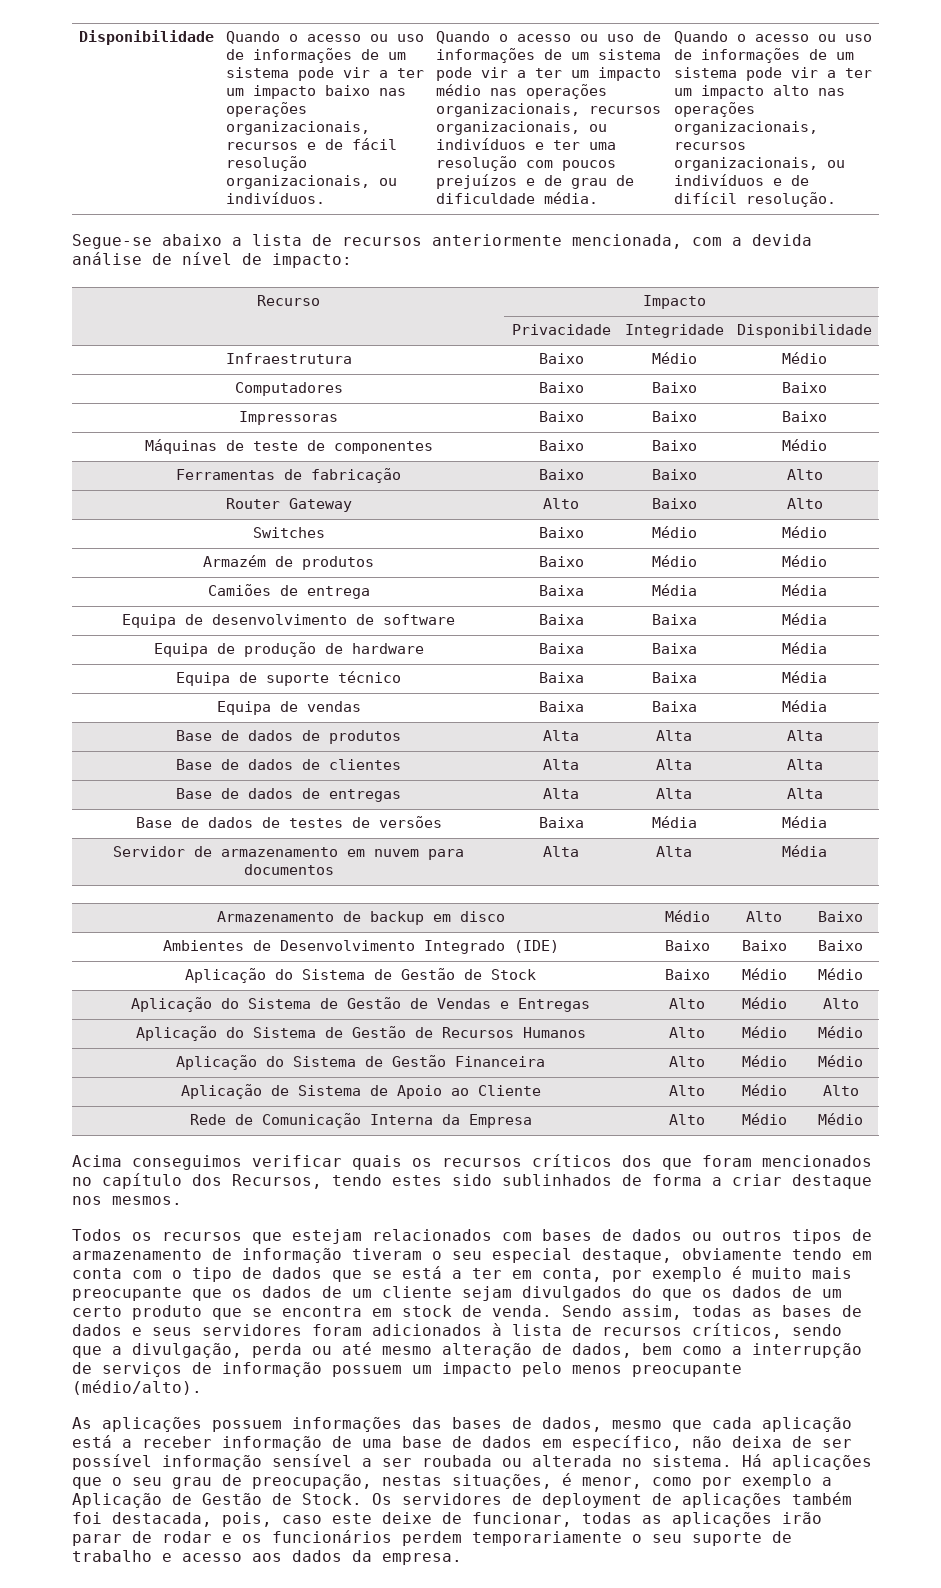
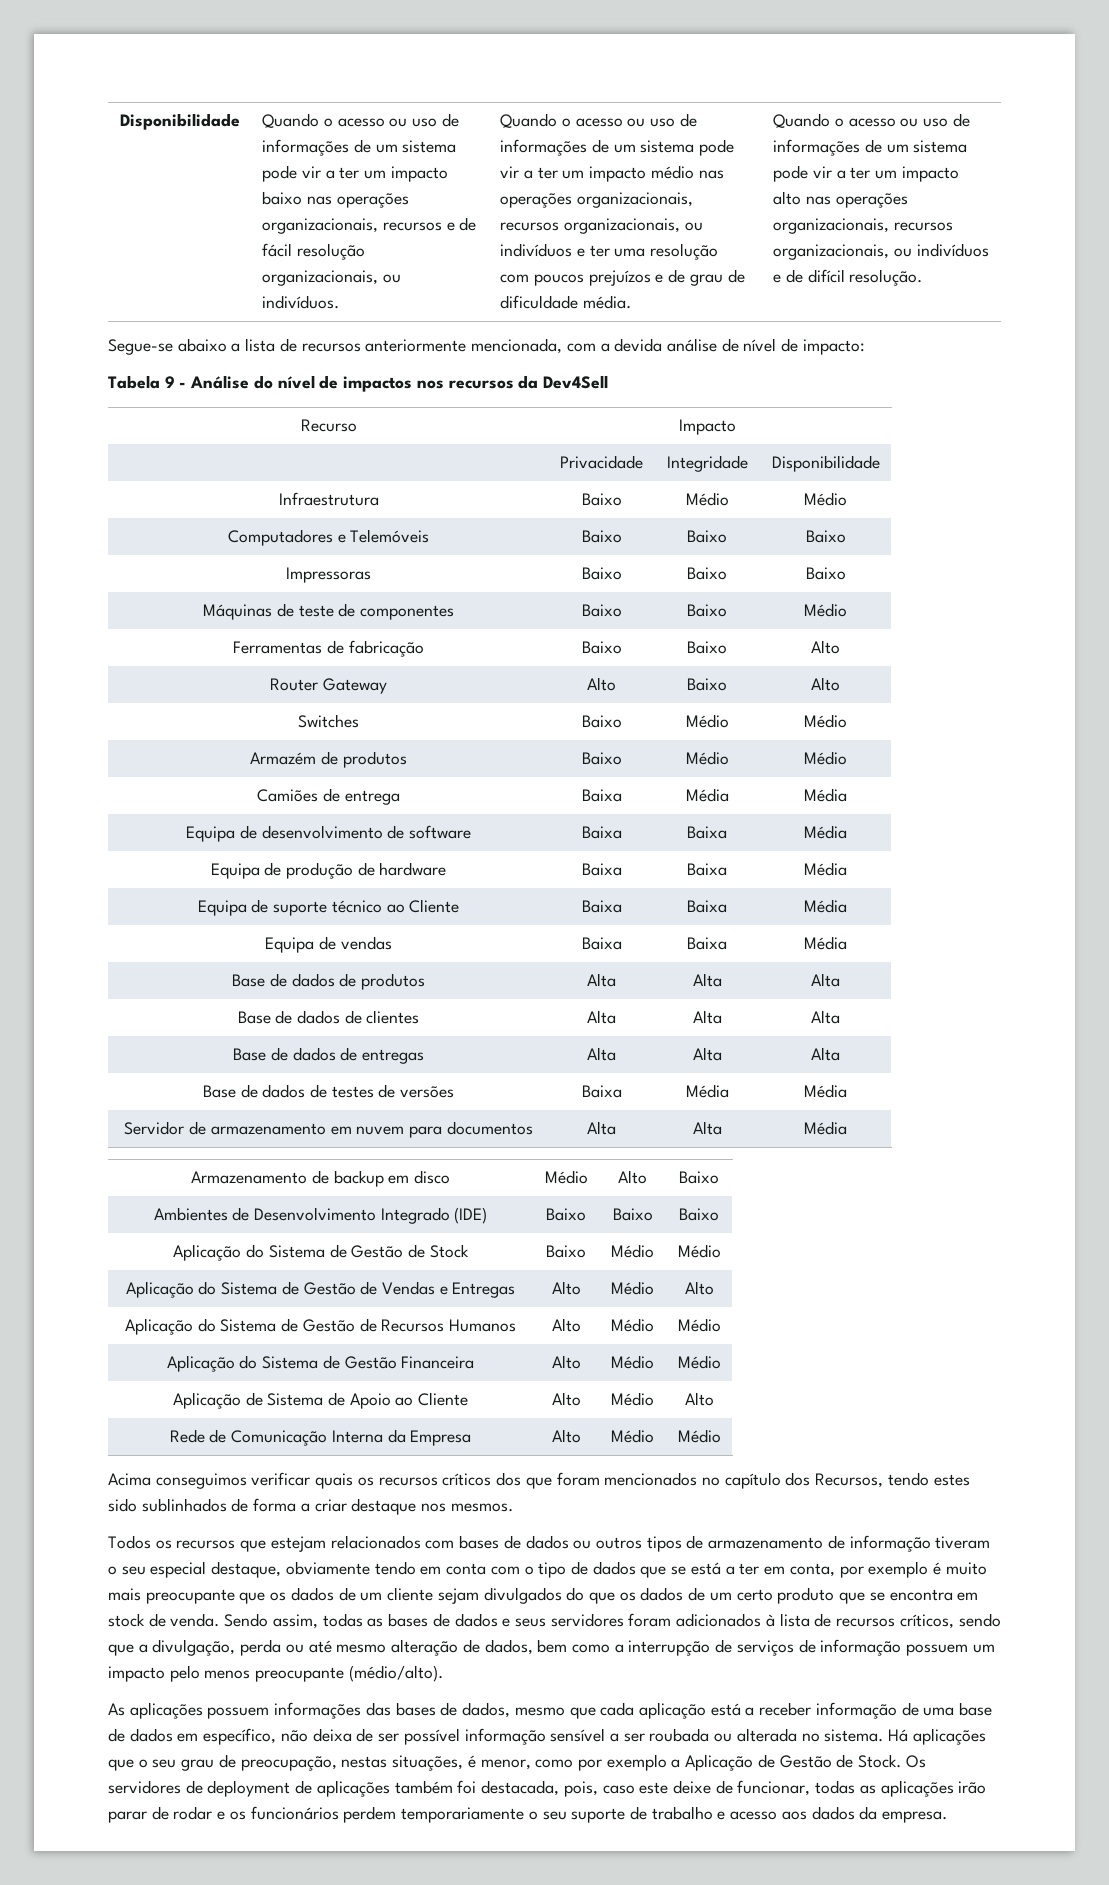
+ Tabela 9 - Análise do nível de impactos nos recursos da Dev4Sell
- Computadores | Baixo | Baixo | Baixo
+ Computadores e Telemóveis | Baixo | Baixo | Baixo
- Equipa de suporte técnico | Baixa | Baixa | Média
+ Equipa de suporte técnico ao Cliente | Baixa | Baixa | Média

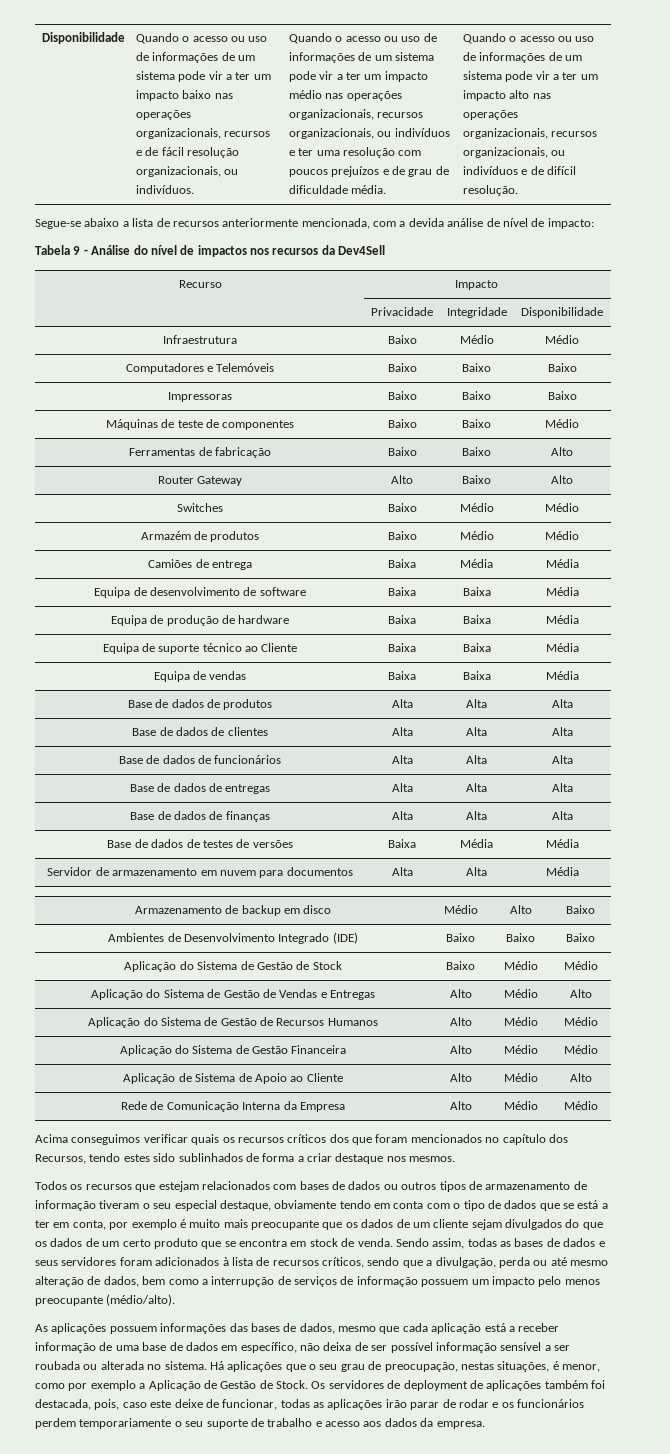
+ Base de dados de funcionários | Alta | Alta | Alta
+ Base de dados de finanças | Alta | Alta | Alta

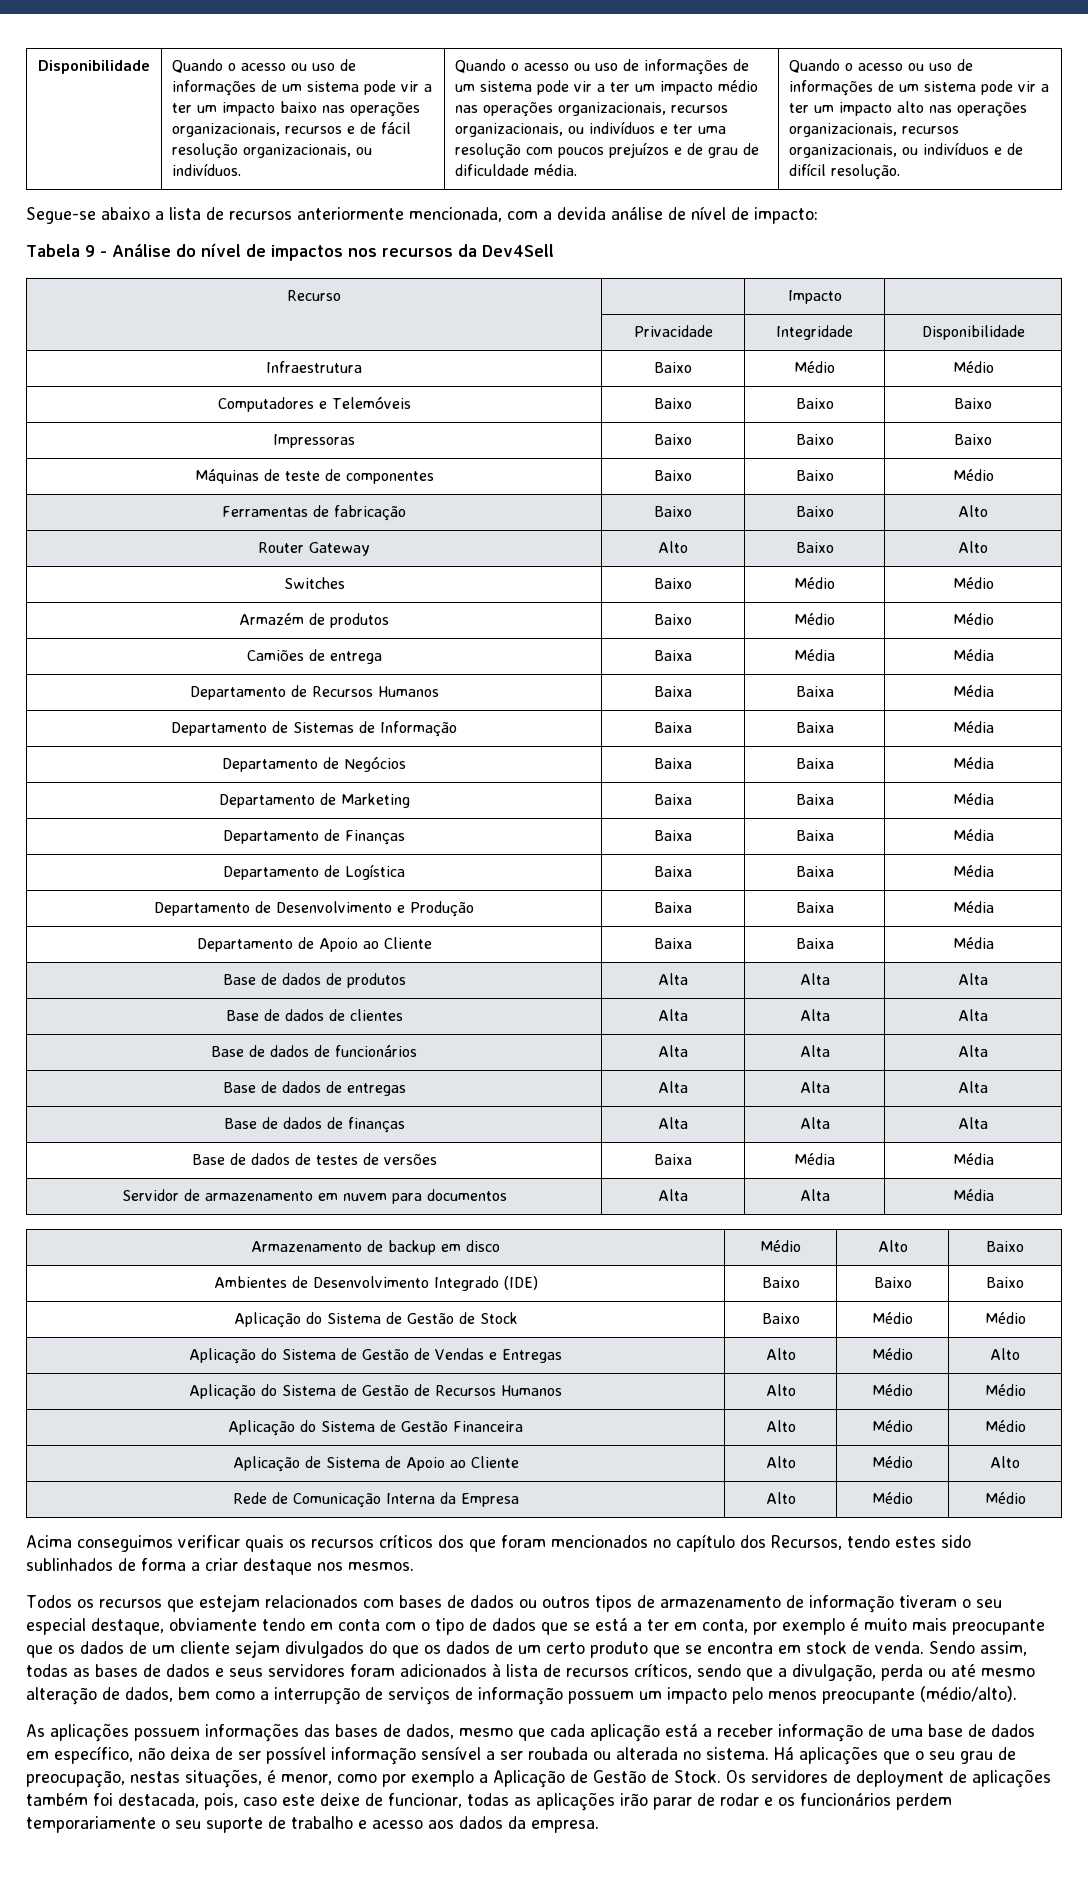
- Equipa de desenvolvimento de software | Baixa | Baixa | Média
- Equipa de produção de hardware | Baixa | Baixa | Média
- Equipa de suporte técnico ao Cliente | Baixa | Baixa | Média
- Equipa de vendas | Baixa | Baixa | Média
+ Departamento de Recursos Humanos | Baixa | Baixa | Média
+ Departamento de Sistemas de Informação | Baixa | Baixa | Média
+ Departamento de Negócios | Baixa | Baixa | Média
+ Departamento de Marketing | Baixa | Baixa | Média
+ Departamento de Finanças | Baixa | Baixa | Média
+ Departamento de Logística | Baixa | Baixa | Média
+ Departamento de Desenvolvimento e Produção | Baixa | Baixa | Média
+ Departamento de Apoio ao Cliente | Baixa | Baixa | Média

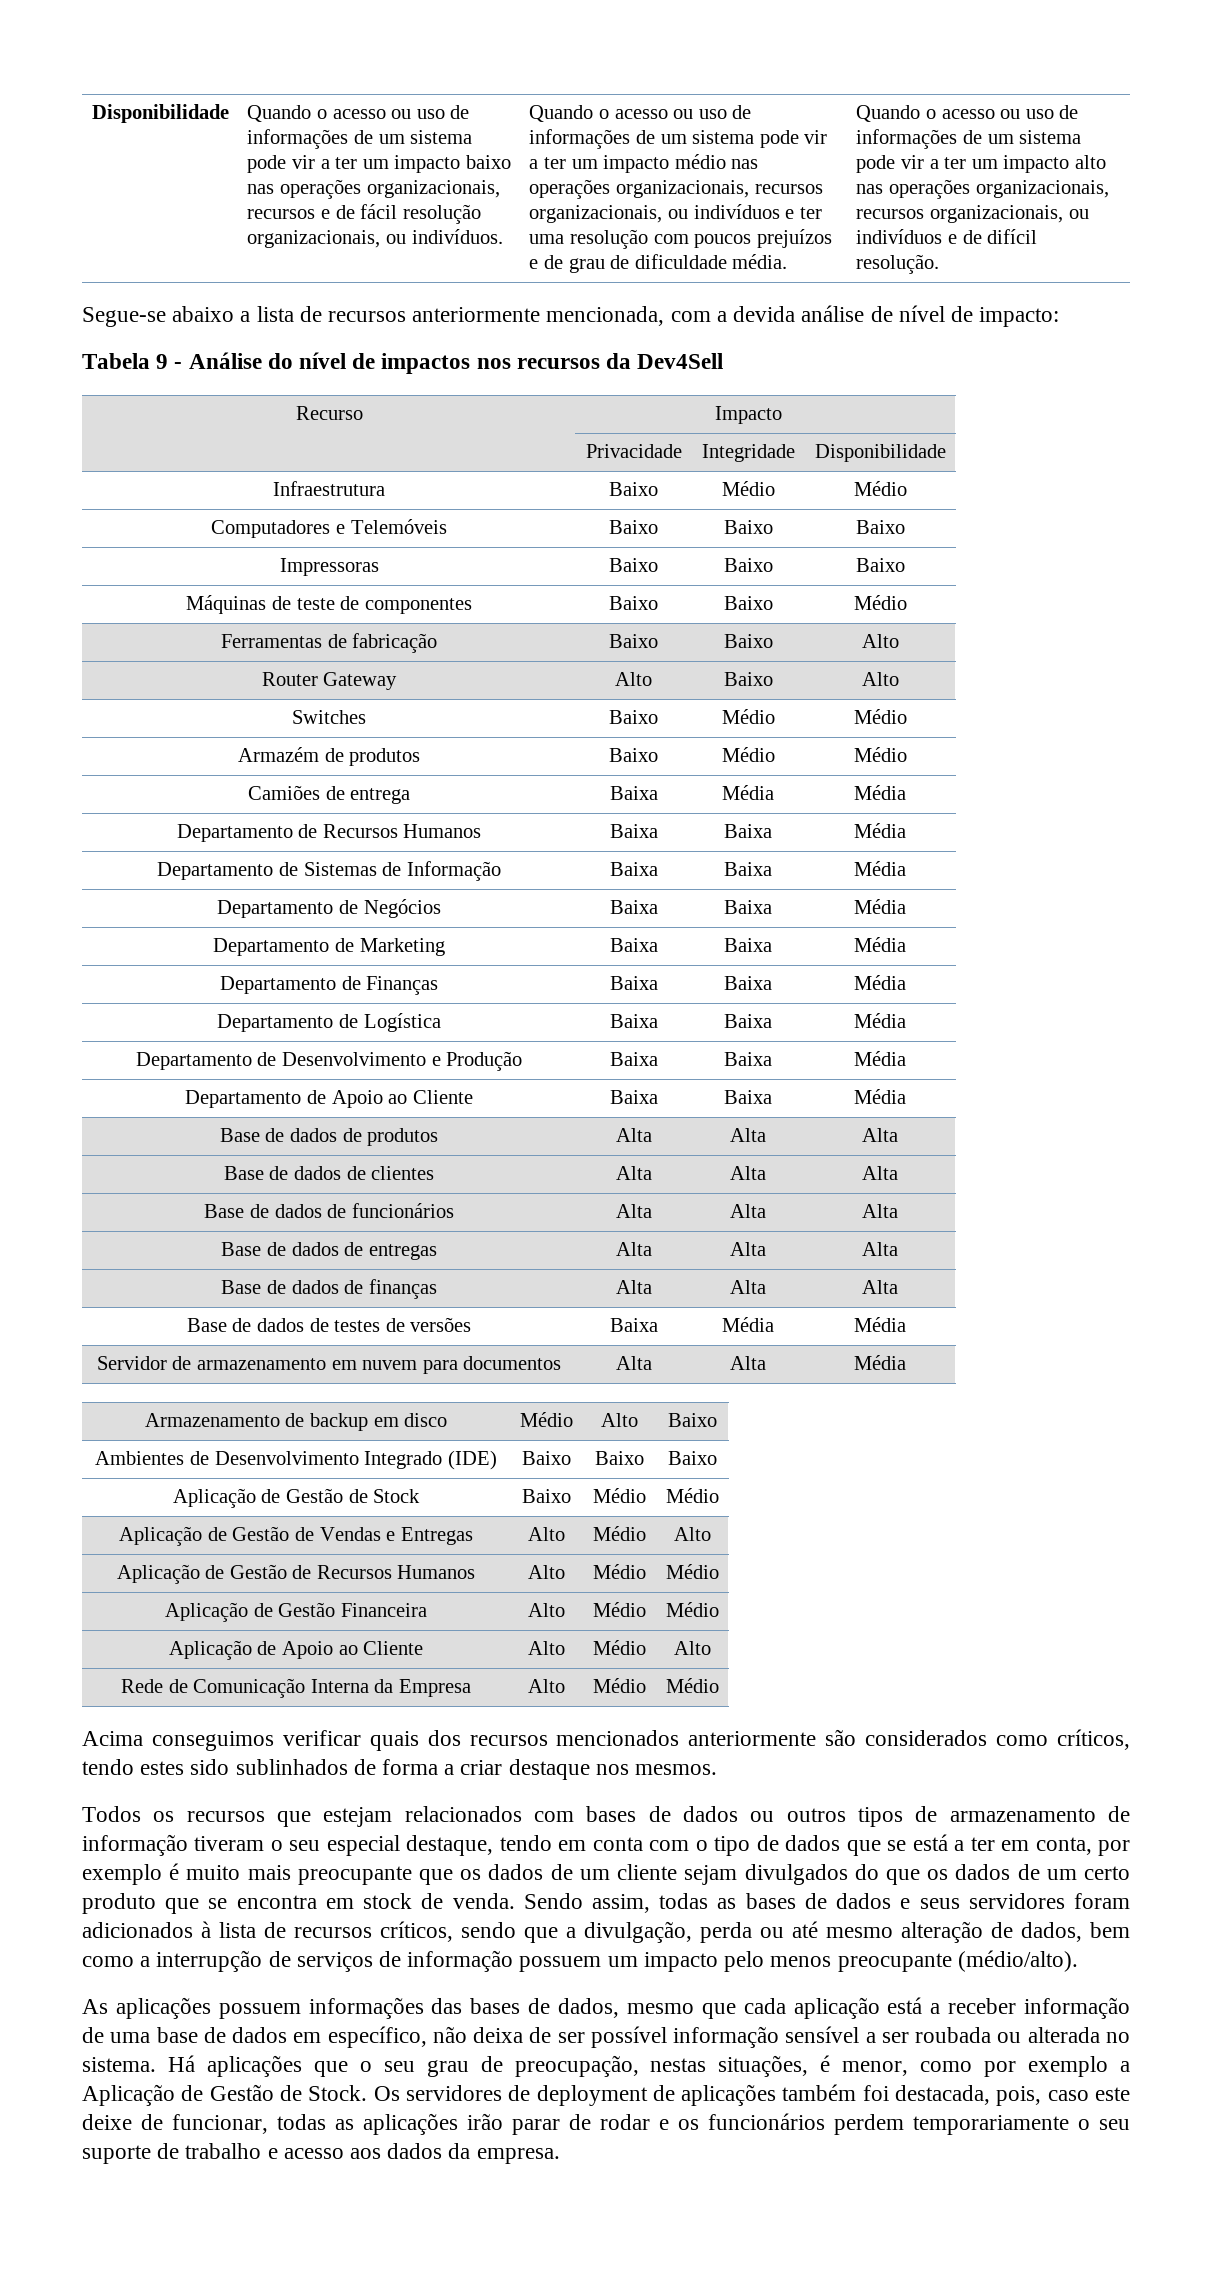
- Aplicação do Sistema de Gestão de Stock | Baixo | Médio | Médio
+ Aplicação de Gestão de Stock | Baixo | Médio | Médio
- Aplicação do Sistema de Gestão de Vendas e Entregas | Alto | Médio | Alto
+ Aplicação de Gestão de Vendas e Entregas | Alto | Médio | Alto
- Aplicação do Sistema de Gestão de Recursos Humanos | Alto | Médio | Médio
+ Aplicação de Gestão de Recursos Humanos | Alto | Médio | Médio
- Aplicação do Sistema de Gestão Financeira | Alto | Médio | Médio
+ Aplicação de Gestão Financeira | Alto | Médio | Médio
- Aplicação de Sistema de Apoio ao Cliente | Alto | Médio | Alto
+ Aplicação de Apoio ao Cliente | Alto | Médio | Alto
- Acima conseguimos verificar quais os recursos críticos dos que foram mencionados no capítulo dos Recursos, tendo estes sido sublinhados de forma a criar destaque nos mesmos.
+ Acima conseguimos verificar quais dos recursos mencionados anteriormente são considerados como críticos, tendo estes sido sublinhados de forma a criar destaque nos mesmos.
- Todos os recursos que estejam relacionados com bases de dados ou outros tipos de armazenamento de informação tiveram o seu especial destaque, obviamente tendo em conta com o tipo de dados que se está a ter em conta, por exemplo é muito mais preocupante que os dados de um cliente sejam divulgados do que os dados de um certo produto que se encontra em stock de venda.
+ Todos os recursos que estejam relacionados com bases de dados ou outros tipos de armazenamento de informação tiveram o seu especial destaque, tendo em conta com o tipo de dados que se está a ter em conta, por exemplo é muito mais preocupante que os dados de um cliente sejam divulgados do que os dados de um certo produto que se encontra em stock de venda.

